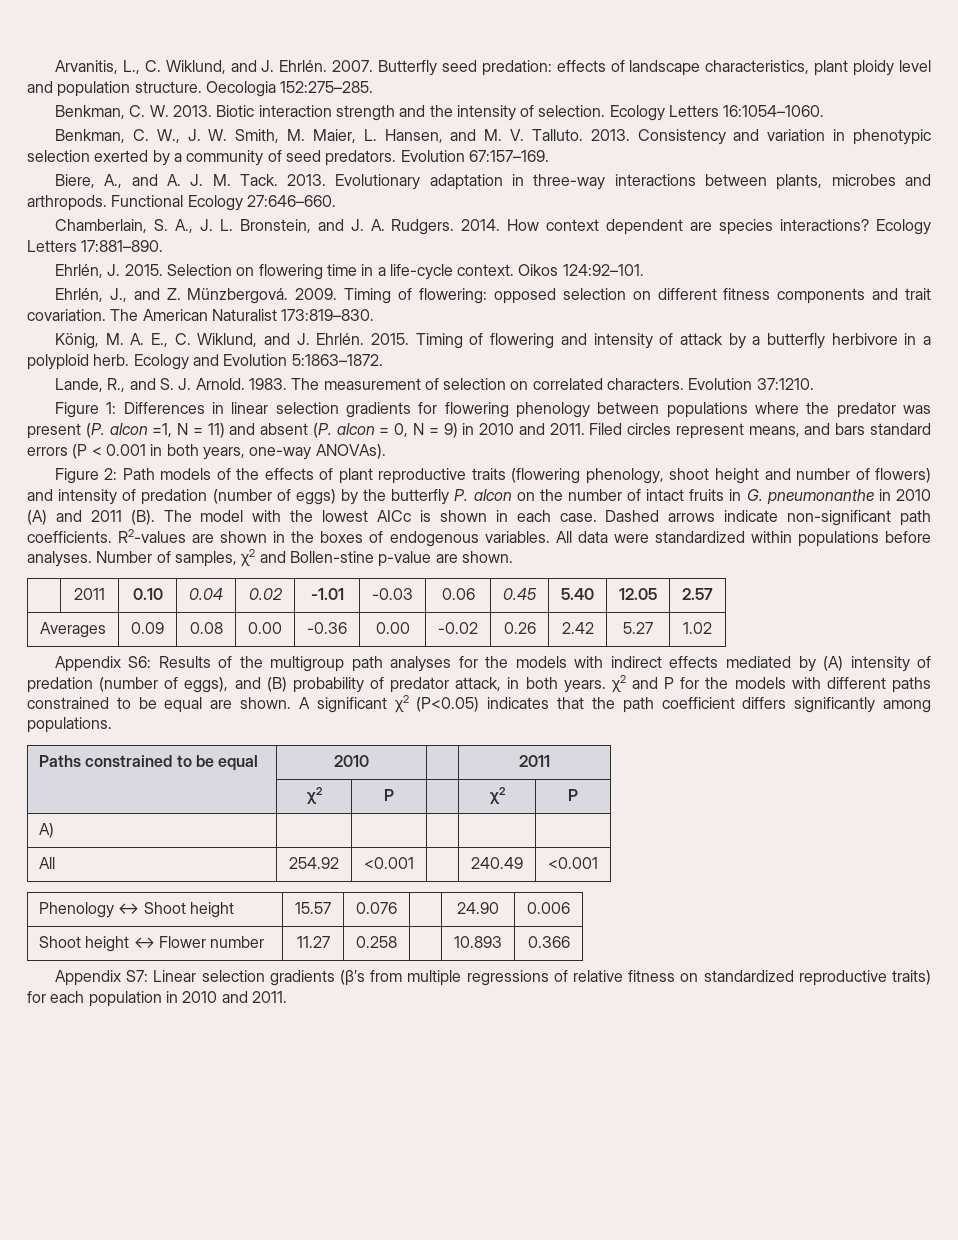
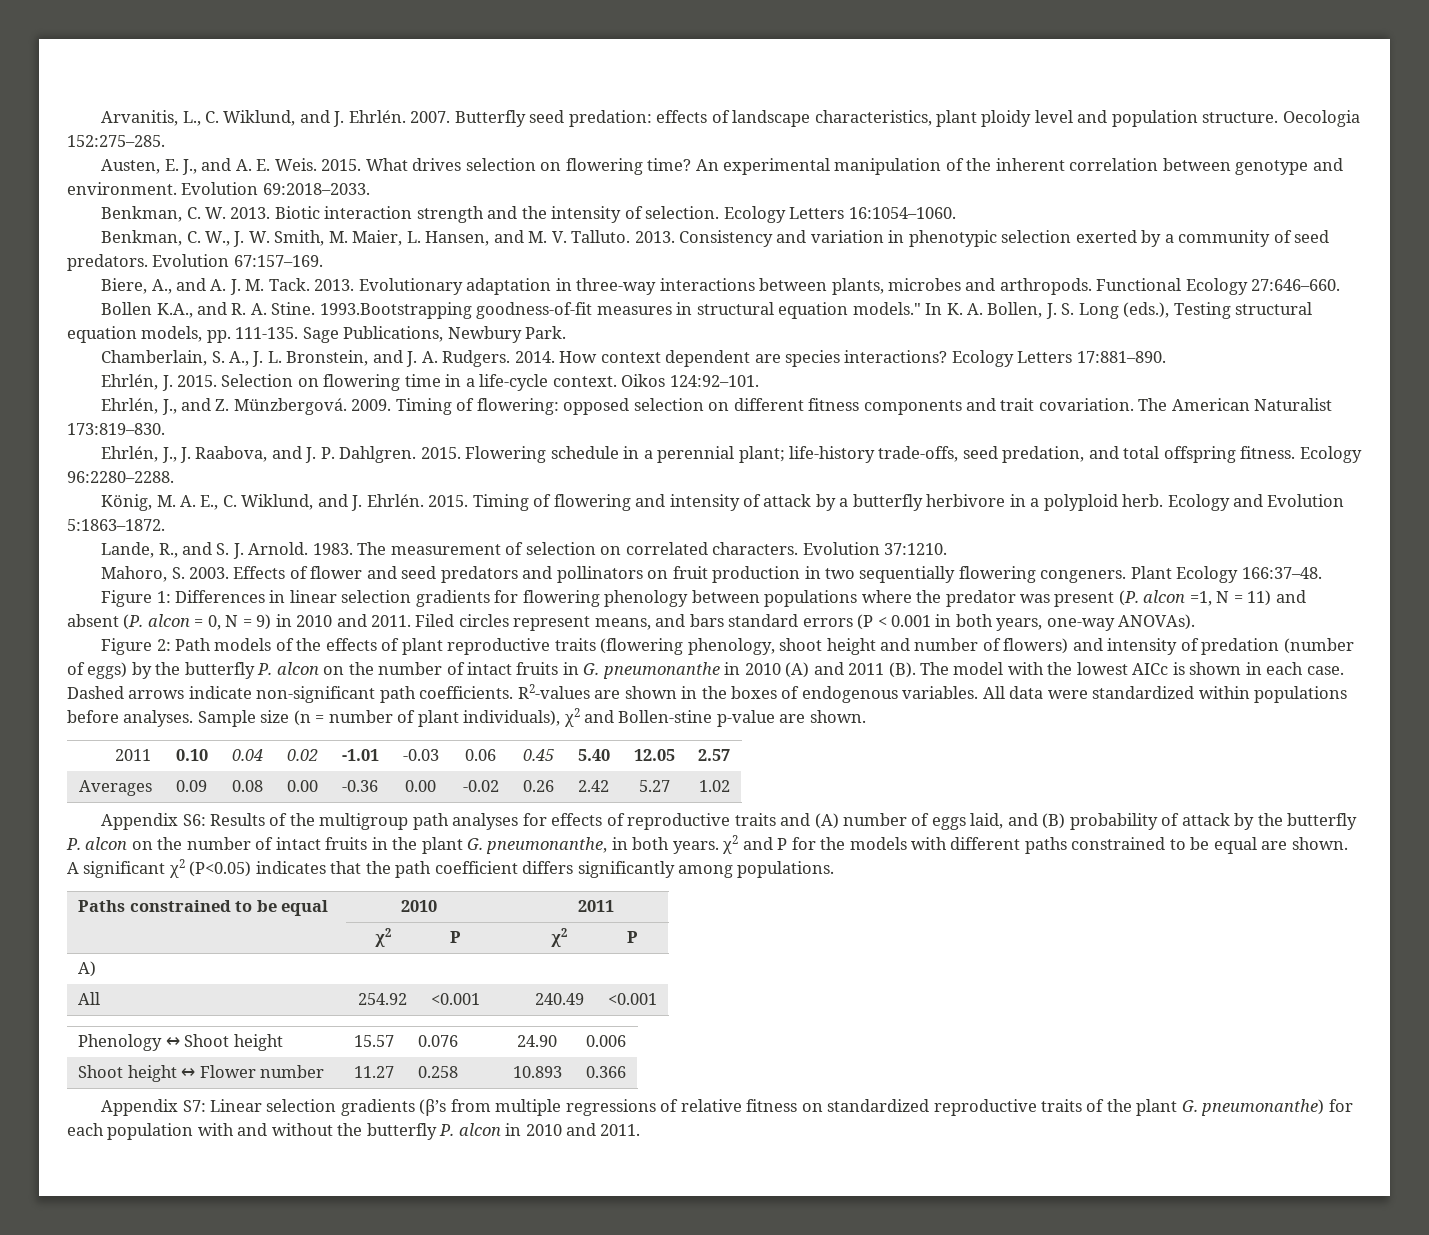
+ Austen, E. J., and A. E. Weis. 2015. What drives selection on flowering time? An experimental manipulation of the inherent correlation between genotype and environment. Evolution 69:2018–2033.
+ Bollen K.A., and R. A. Stine. 1993.Bootstrapping goodness-of-fit measures in structural equation models." In K. A. Bollen, J. S. Long (eds.), Testing structural equation models, pp. 111-135. Sage Publications, Newbury Park.
+ Ehrlén, J., J. Raabova, and J. P. Dahlgren. 2015. Flowering schedule in a perennial plant; life-history trade-offs, seed predation, and total offspring fitness. Ecology 96:2280–2288.
+ Mahoro, S. 2003. Effects of flower and seed predators and pollinators on fruit production in two sequentially flowering congeners. Plant Ecology 166:37–48.
- Number of samples, χ2 and Bollen-stine p-value are shown.
+ Sample size (n = number of plant individuals), χ2 and Bollen-stine p-value are shown.
- Appendix S6: Results of the multigroup path analyses for the models with indirect effects mediated by (A) intensity of predation (number of eggs), and (B) probability of predator attack, in both years. χ2 and P for the models with different paths constrained to be equal are shown.
+ Appendix S6: Results of the multigroup path analyses for effects of reproductive traits and (A) number of eggs laid, and (B) probability of attack by the butterfly P. alcon on the number of intact fruits in the plant G. pneumonanthe, in both years. χ2 and P for the models with different paths constrained to be equal are shown.
- Appendix S7: Linear selection gradients (β’s from multiple regressions of relative fitness on standardized reproductive traits) for each population in 2010 and 2011.
+ Appendix S7: Linear selection gradients (β’s from multiple regressions of relative fitness on standardized reproductive traits of the plant G. pneumonanthe) for each population with and without the butterfly P. alcon in 2010 and 2011.

